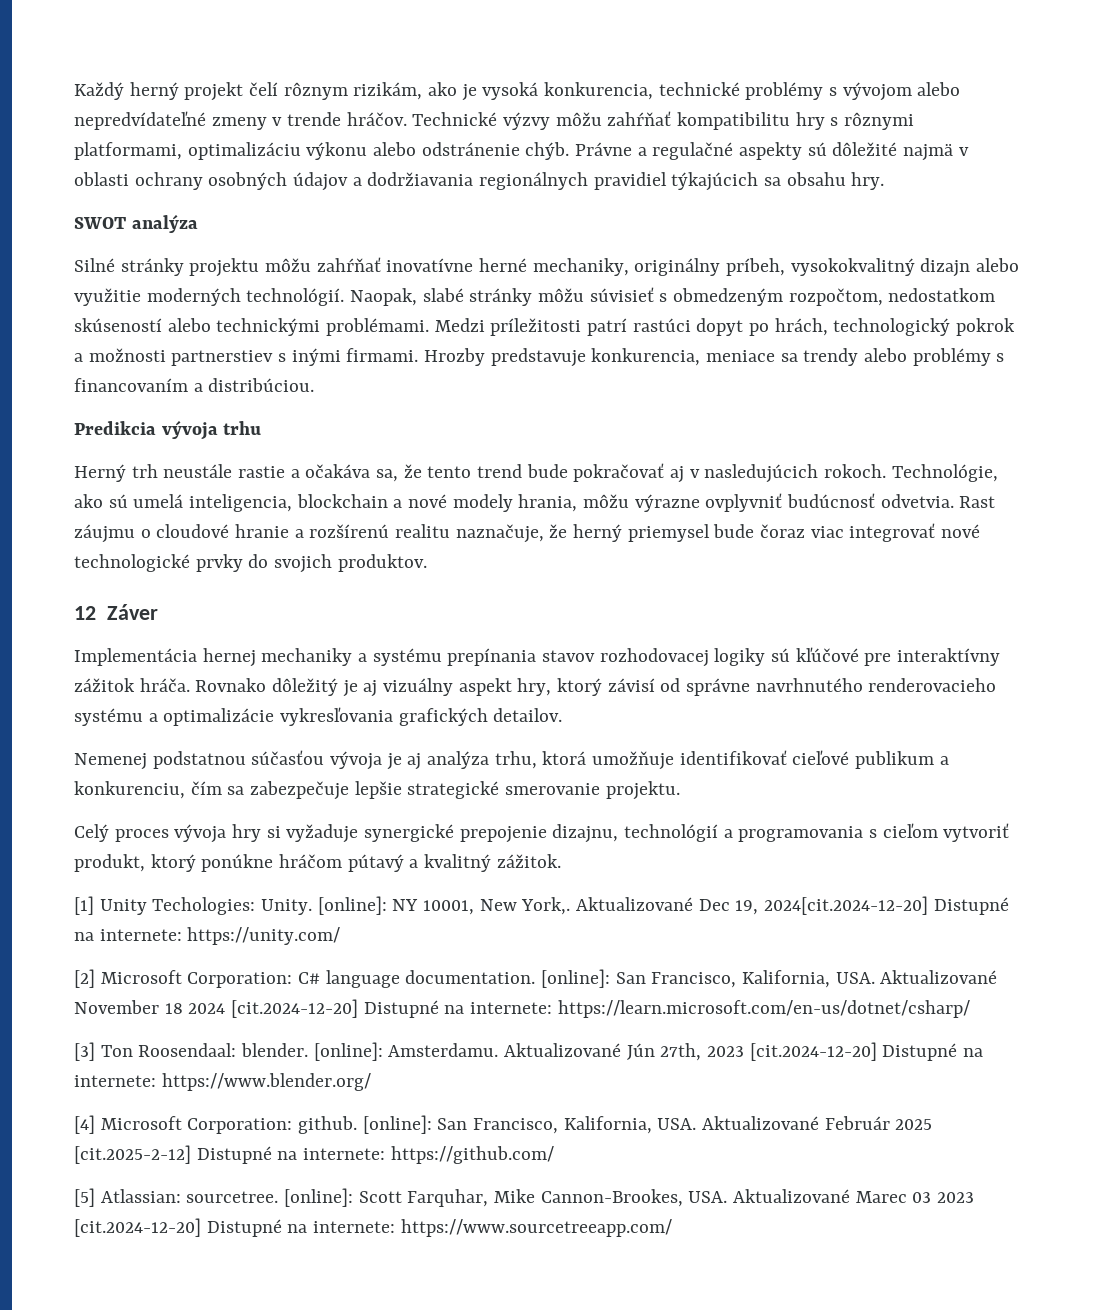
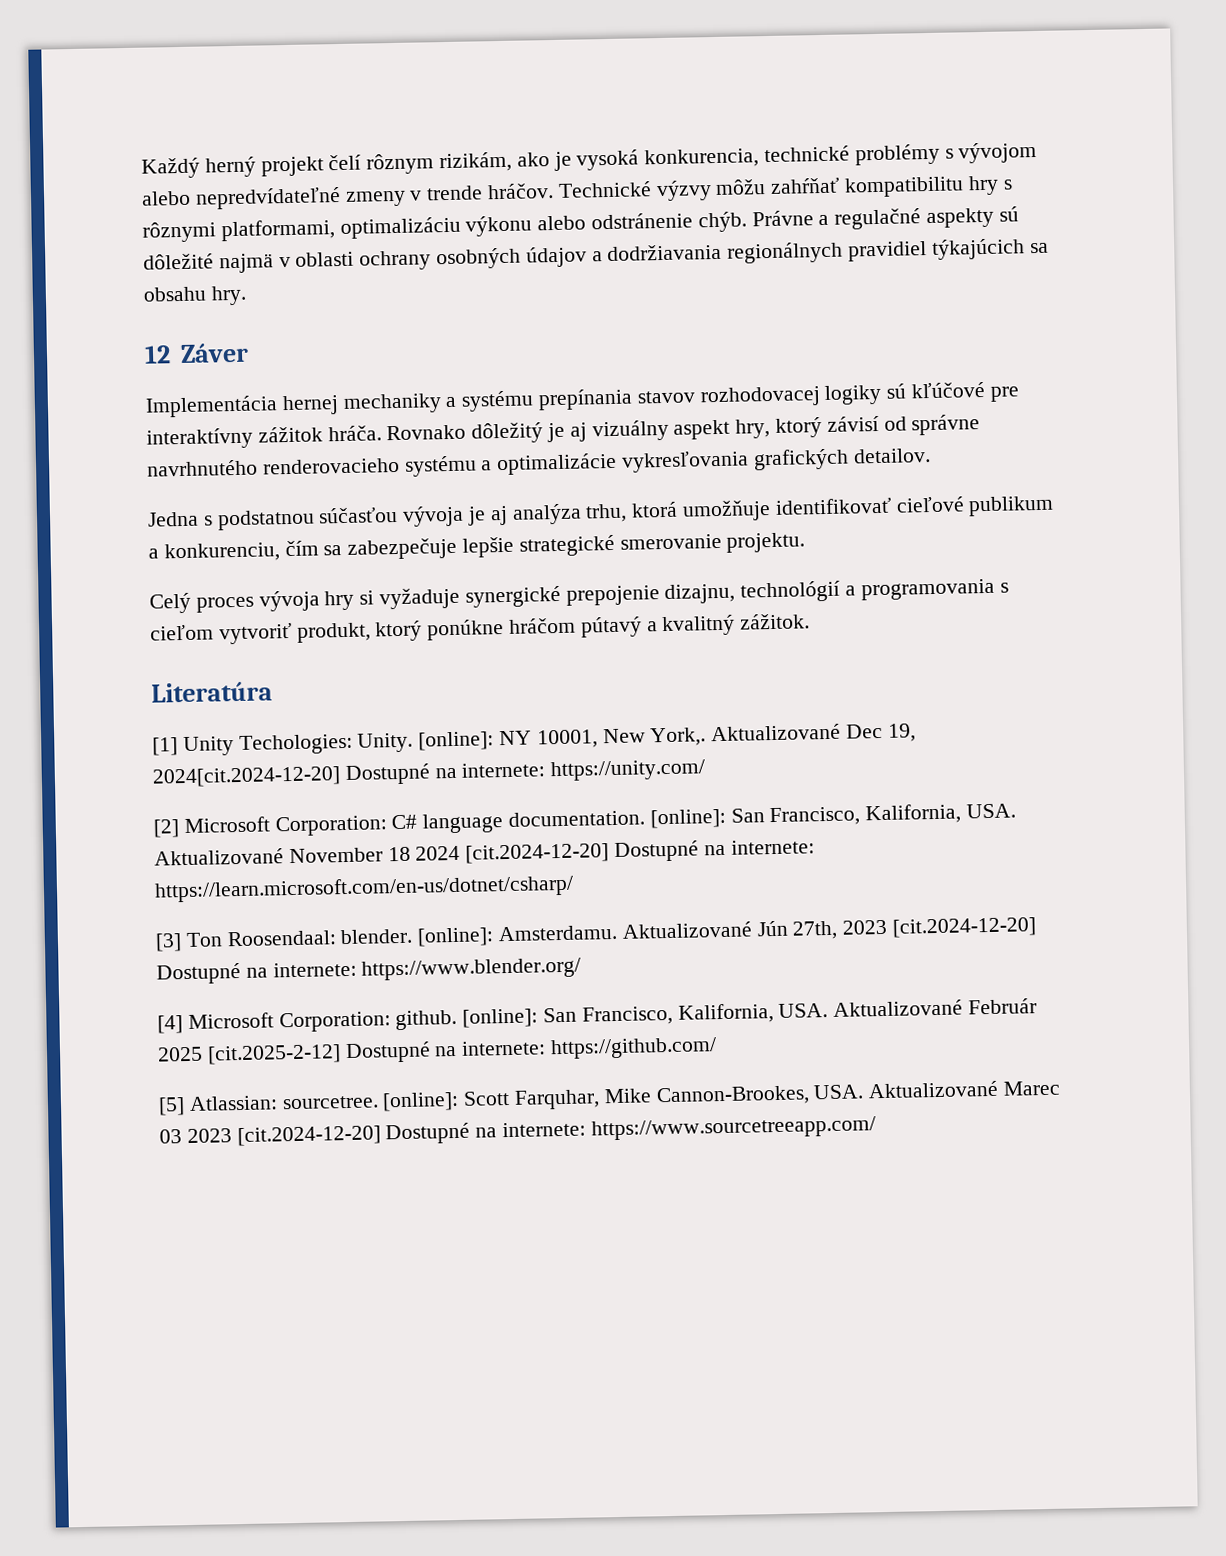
- SWOT analýza
- Silné stránky projektu môžu zahŕňať inovatívne herné mechaniky, originálny príbeh, vysokokvalitný dizajn alebo využitie moderných technológií. Naopak, slabé stránky môžu súvisieť s obmedzeným rozpočtom, nedostatkom skúseností alebo technickými problémami. Medzi príležitosti patrí rastúci dopyt po hrách, technologický pokrok a možnosti partnerstiev s inými firmami. Hrozby predstavuje konkurencia, meniace sa trendy alebo problémy s financovaním a distribúciou.
- Predikcia vývoja trhu
- Herný trh neustále rastie a očakáva sa, že tento trend bude pokračovať aj v nasledujúcich rokoch. Technológie, ako sú umelá inteligencia, blockchain a nové modely hrania, môžu výrazne ovplyvniť budúcnosť odvetvia. Rast záujmu o cloudové hranie a rozšírenú realitu naznačuje, že herný priemysel bude čoraz viac integrovať nové technologické prvky do svojich produktov.
- Nemenej podstatnou súčasťou vývoja je aj analýza trhu, ktorá umožňuje identifikovať cieľové publikum a konkurenciu, čím sa zabezpečuje lepšie strategické smerovanie projektu.
+ Jedna s podstatnou súčasťou vývoja je aj analýza trhu, ktorá umožňuje identifikovať cieľové publikum a konkurenciu, čím sa zabezpečuje lepšie strategické smerovanie projektu.
+ Literatúra
- Aktualizované Dec 19, 2024[cit.2024-12-20] Distupné na internete: https://unity.com/
+ Aktualizované Dec 19, 2024[cit.2024-12-20] Dostupné na internete: https://unity.com/
- [online]: San Francisco, Kalifornia, USA. Aktualizované November 18 2024 [cit.2024-12-20] Distupné na internete: https://learn.microsoft.com/en-us/dotnet/csharp/
+ [online]: San Francisco, Kalifornia, USA. Aktualizované November 18 2024 [cit.2024-12-20] Dostupné na internete: https://learn.microsoft.com/en-us/dotnet/csharp/
- Aktualizované Jún 27th, 2023 [cit.2024-12-20] Distupné na internete: https://www.blender.org/
+ Aktualizované Jún 27th, 2023 [cit.2024-12-20] Dostupné na internete: https://www.blender.org/
- [online]: San Francisco, Kalifornia, USA. Aktualizované Február 2025 [cit.2025-2-12] Distupné na internete: https://github.com/
+ [online]: San Francisco, Kalifornia, USA. Aktualizované Február 2025 [cit.2025-2-12] Dostupné na internete: https://github.com/
- [online]: Scott Farquhar, Mike Cannon-Brookes, USA. Aktualizované Marec 03 2023 [cit.2024-12-20] Distupné na internete: https://www.sourcetreeapp.com/
+ [online]: Scott Farquhar, Mike Cannon-Brookes, USA. Aktualizované Marec 03 2023 [cit.2024-12-20] Dostupné na internete: https://www.sourcetreeapp.com/

